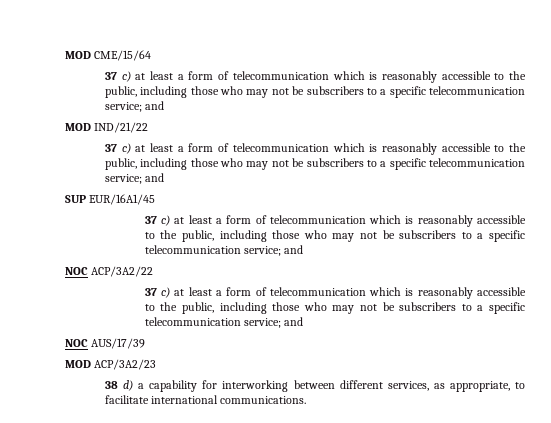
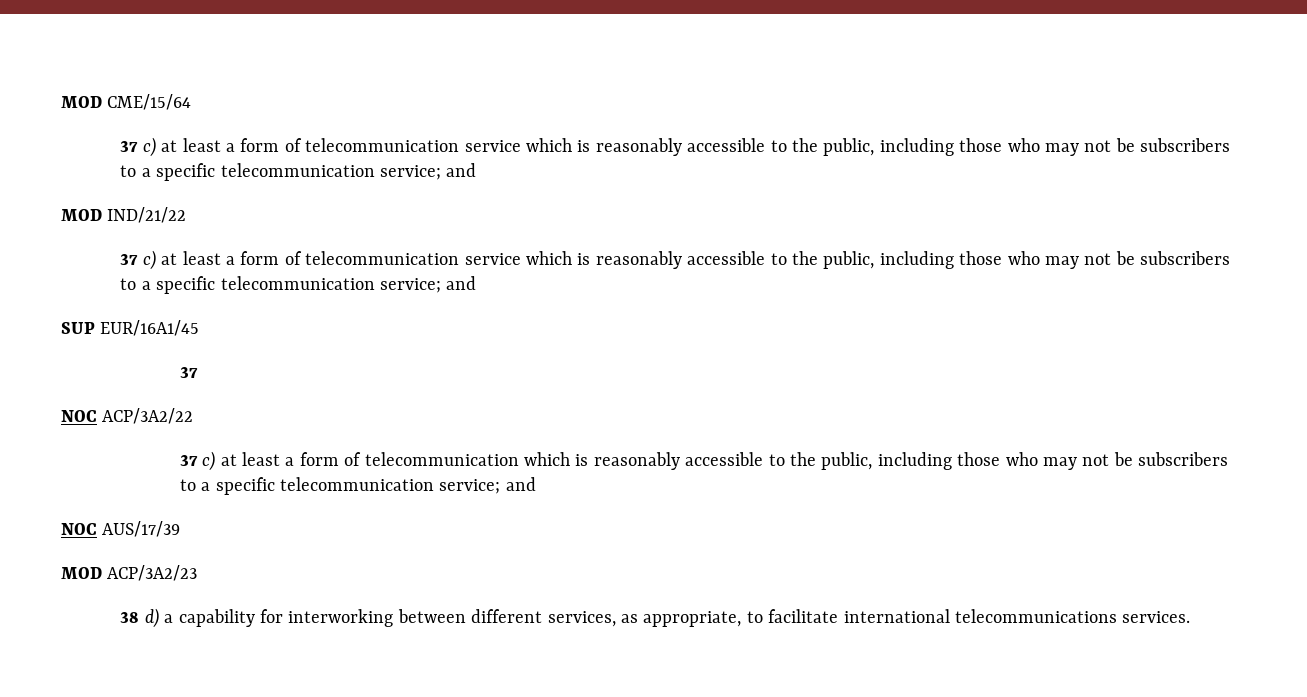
  MOD CME/15/64
- 37 c) at least a form of telecommunication which is reasonably accessible to the public, including those who may not be subscribers to a specific telecommunication service; and
+ 37 c) at least a form of telecommunication service which is reasonably accessible to the public, including those who may not be subscribers to a specific telecommunication service; and
  MOD IND/21/22
- 37 c) at least a form of telecommunication which is reasonably accessible to the public, including those who may not be subscribers to a specific telecommunication service; and
+ 37 c) at least a form of telecommunication service which is reasonably accessible to the public, including those who may not be subscribers to a specific telecommunication service; and
  SUP EUR/16A1/45
- 37 c) at least a form of telecommunication which is reasonably accessible to the public, including those who may not be subscribers to a specific telecommunication service; and
+ 37
- 38 d) a capability for interworking between different services, as appropriate, to facilitate international communications.
+ 38 d) a capability for interworking between different services, as appropriate, to facilitate international telecommunications services.

